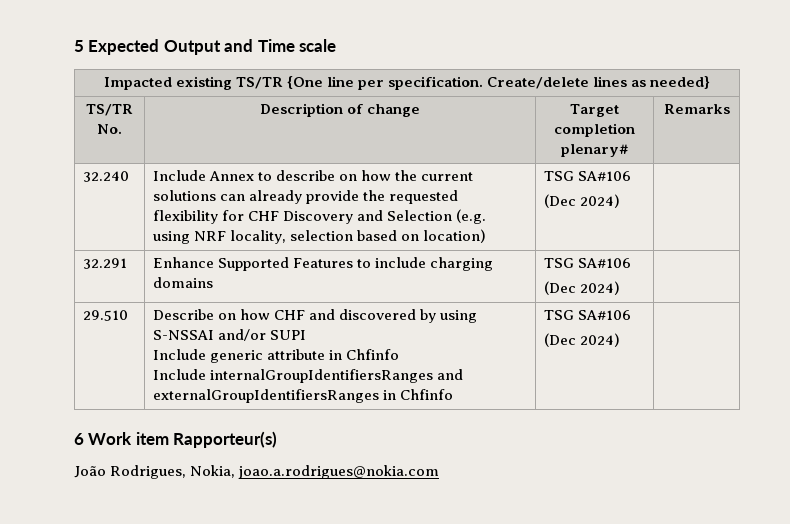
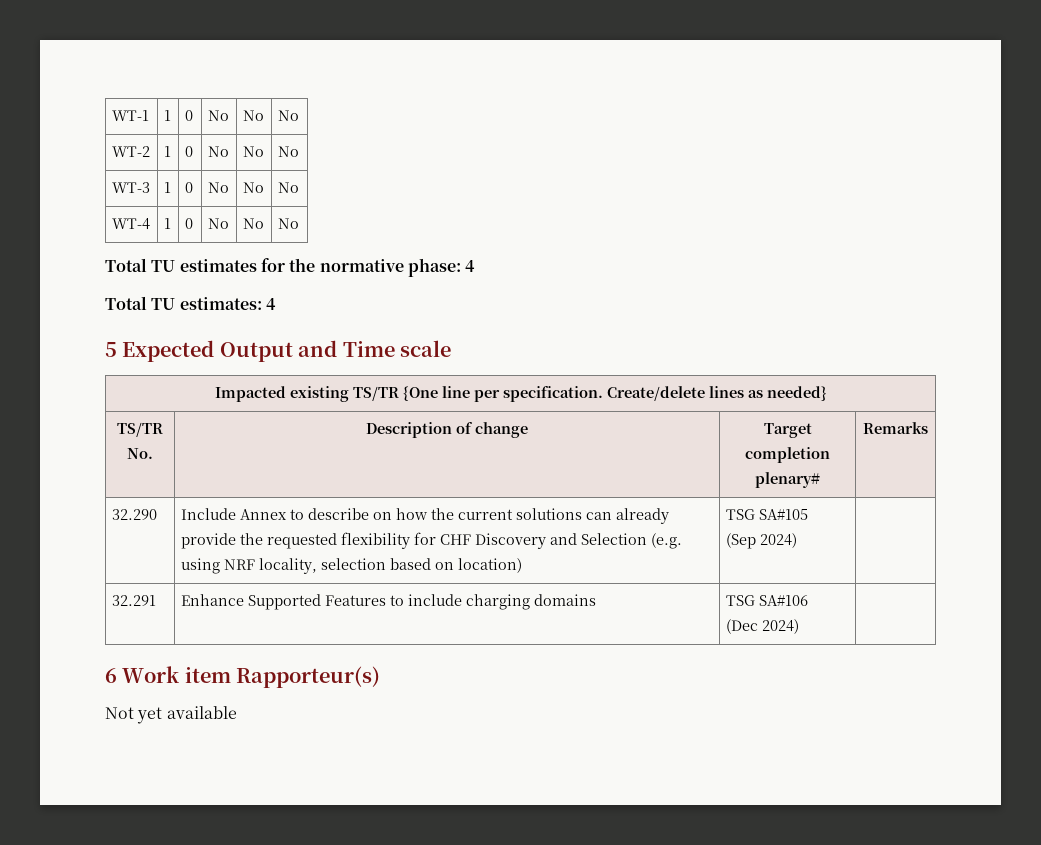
+ WT-1 | 1 | 0 | No | No | No
+ WT-2 | 1 | 0 | No | No | No
+ WT-3 | 1 | 0 | No | No | No
+ WT-4 | 1 | 0 | No | No | No
+ Total TU estimates for the normative phase: 4
+ Total TU estimates: 4
- 32.240 | Include Annex to describe on how the current solutions can already provide the requested flexibility for CHF Discovery and Selection (e.g. using NRF locality, selection based on location) | TSG SA#106
- (Dec 2024) |
+ 32.290 | Include Annex to describe on how the current solutions can already provide the requested flexibility for CHF Discovery and Selection (e.g. using NRF locality, selection based on location) | TSG SA#105
+ (Sep 2024) |
- 29.510 | Describe on how CHF and discovered by using S-NSSAI and/or SUPI
- Include generic attribute in Chfinfo
- Include internalGroupIdentifiersRanges and externalGroupIdentifiersRanges in Chfinfo | TSG SA#106
- (Dec 2024) |
- João Rodrigues, Nokia, joao.a.rodrigues@nokia.com
+ Not yet available

